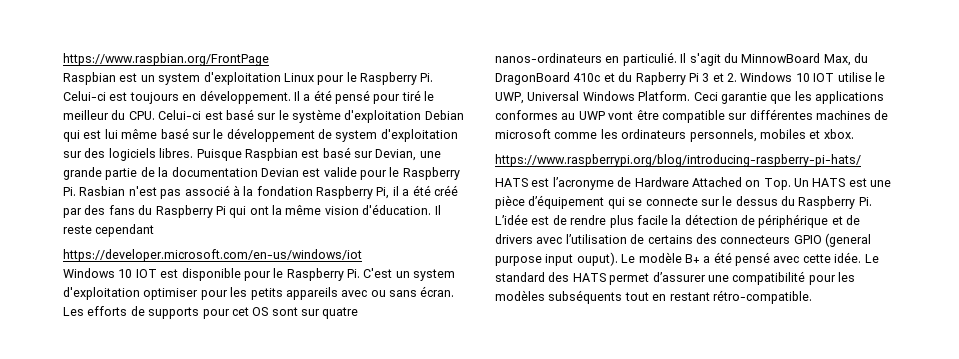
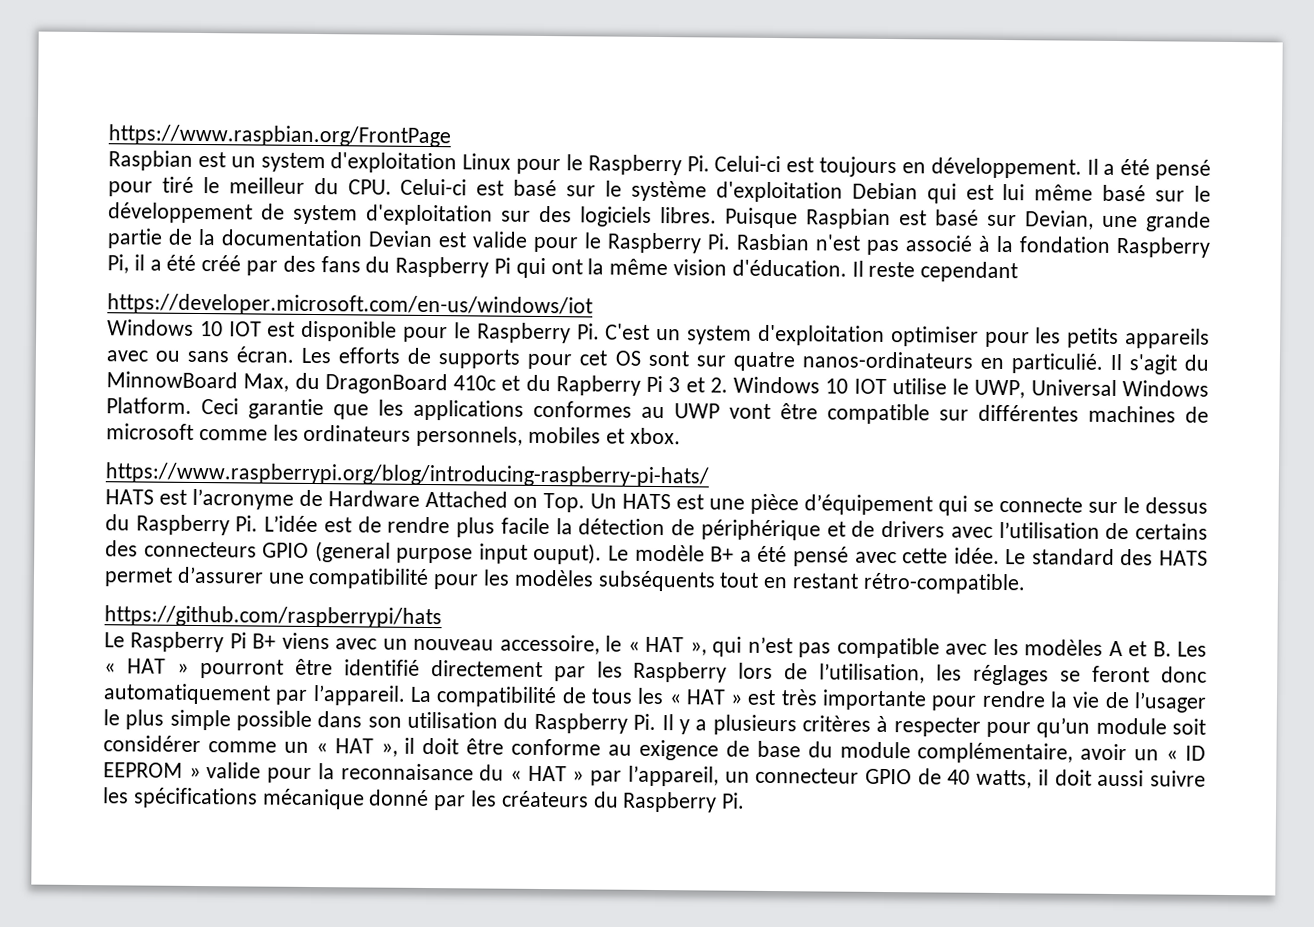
+ https://github.com/raspberrypi/hats
+ Le Raspberry Pi B+ viens avec un nouveau accessoire, le « HAT », qui n’est pas compatible avec les modèles A et B. Les « HAT » pourront être identifié directement par les Raspberry lors de l’utilisation, les réglages se feront donc automatiquement par l’appareil. La compatibilité de tous les « HAT » est très importante pour rendre la vie de l’usager le plus simple possible dans son utilisation du Raspberry Pi. Il y a plusieurs critères à respecter pour qu’un module soit considérer comme un « HAT », il doit être conforme au exigence de base du module complémentaire, avoir un « ID EEPROM » valide pour la reconnaisance du « HAT » par l’appareil, un connecteur GPIO de 40 watts, il doit aussi suivre les spécifications mécanique donné par les créateurs du Raspberry Pi.

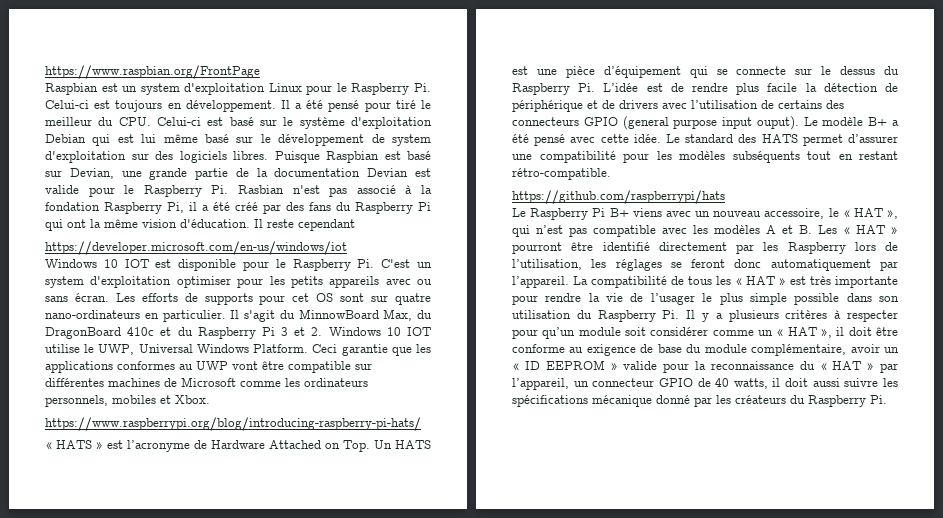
- Les efforts de supports pour cet OS sont sur quatre nanos-ordinateurs en particulié.
+ Les efforts de supports pour cet OS sont sur quatre nano-ordinateurs en particulier.
- Il s'agit du MinnowBoard Max, du DragonBoard 410c et du Rapberry Pi 3 et 2. Windows 10 IOT utilise le UWP, Universal Windows Platform.
+ Il s'agit du MinnowBoard Max, du DragonBoard 410c et du Raspberry Pi 3 et 2. Windows 10 IOT utilise le UWP, Universal Windows Platform.
- Ceci garantie que les applications conformes au UWP vont être compatible sur différentes machines de microsoft comme les ordinateurs personnels, mobiles et xbox.
+ Ceci garantie que les applications conformes au UWP vont être compatible sur différentes machines de Microsoft comme les ordinateurs personnels, mobiles et Xbox.
- HATS est l’acronyme de Hardware Attached on Top. Un HATS est une pièce d’équipement qui se connecte sur le dessus du Raspberry Pi. L’idée est de rendre plus facile la détection de périphérique et de drivers avec l’utilisation de certains des connecteurs GPIO (general purpose input ouput).
+ « HATS » est l’acronyme de Hardware Attached on Top. Un HATS est une pièce d’équipement qui se connecte sur le dessus du Raspberry Pi. L’idée est de rendre plus facile la détection de périphérique et de drivers avec l’utilisation de certains des connecteurs GPIO (general purpose input ouput).
- La compatibilité de tous les « HAT » est très importante pour rendre la vie de l’usager le plus simple possible dans son utilisation du Raspberry Pi. Il y a plusieurs critères à respecter pour qu’un module soit considérer comme un « HAT », il doit être conforme au exigence de base du module complémentaire, avoir un « ID EEPROM » valide pour la reconnaisance du « HAT » par l’appareil, un connecteur GPIO de 40 watts, il doit aussi suivre les spécifications mécanique donné par les créateurs du Raspberry Pi.
+ La compatibilité de tous les « HAT » est très importante pour rendre la vie de l’usager le plus simple possible dans son utilisation du Raspberry Pi. Il y a plusieurs critères à respecter pour qu’un module soit considérer comme un « HAT », il doit être conforme au exigence de base du module complémentaire, avoir un « ID EEPROM » valide pour la reconnaissance du « HAT » par l’appareil, un connecteur GPIO de 40 watts, il doit aussi suivre les spécifications mécanique donné par les créateurs du Raspberry Pi.

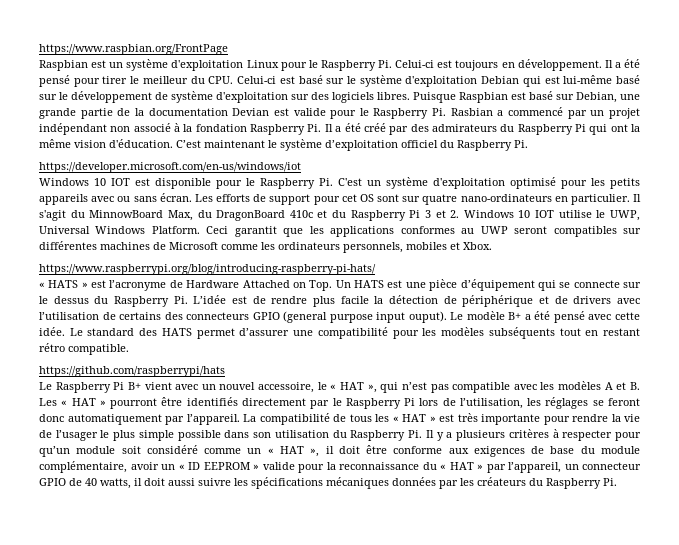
- Raspbian est un system d'exploitation Linux pour le Raspberry Pi. Celui-ci est toujours en développement.
+ Raspbian est un système d'exploitation Linux pour le Raspberry Pi. Celui-ci est toujours en développement.
- Il a été pensé pour tiré le meilleur du CPU. Celui-ci est basé sur le système d'exploitation Debian qui est lui même basé sur le développement de system d'exploitation sur des logiciels libres.
+ Il a été pensé pour tirer le meilleur du CPU. Celui-ci est basé sur le système d'exploitation Debian qui est lui-même basé sur le développement de système d'exploitation sur des logiciels libres.
- Puisque Raspbian est basé sur Devian, une grande partie de la documentation Devian est valide pour le Raspberry Pi. Rasbian n'est pas associé à la fondation Raspberry Pi, il a été créé par des fans du Raspberry Pi qui ont la même vision d'éducation.
+ Puisque Raspbian est basé sur Debian, une grande partie de la documentation Devian est valide pour le Raspberry Pi. Rasbian a commencé par un projet indépendant non associé à la fondation Raspberry Pi. Il a été créé par des admirateurs du Raspberry Pi qui ont la même vision d'éducation.
- Il reste cependant
+ C’est maintenant le système d’exploitation officiel du Raspberry Pi.
- Windows 10 IOT est disponible pour le Raspberry Pi. C'est un system d'exploitation optimiser pour les petits appareils avec ou sans écran.
+ Windows 10 IOT est disponible pour le Raspberry Pi. C'est un système d'exploitation optimisé pour les petits appareils avec ou sans écran.
- Les efforts de supports pour cet OS sont sur quatre nano-ordinateurs en particulier.
+ Les efforts de support pour cet OS sont sur quatre nano-ordinateurs en particulier.
- Ceci garantie que les applications conformes au UWP vont être compatible sur différentes machines de Microsoft comme les ordinateurs personnels, mobiles et Xbox.
+ Ceci garantit que les applications conformes au UWP seront compatibles sur différentes machines de Microsoft comme les ordinateurs personnels, mobiles et Xbox.
- Le standard des HATS permet d’assurer une compatibilité pour les modèles subséquents tout en restant rétro-compatible.
+ Le standard des HATS permet d’assurer une compatibilité pour les modèles subséquents tout en restant rétro compatible.
- Le Raspberry Pi B+ viens avec un nouveau accessoire, le « HAT », qui n’est pas compatible avec les modèles A et B. Les « HAT » pourront être identifié directement par les Raspberry lors de l’utilisation, les réglages se feront donc automatiquement par l’appareil.
+ Le Raspberry Pi B+ vient avec un nouvel accessoire, le « HAT », qui n’est pas compatible avec les modèles A et B. Les « HAT » pourront être identifiés directement par le Raspberry Pi lors de l’utilisation, les réglages se feront donc automatiquement par l’appareil.
- La compatibilité de tous les « HAT » est très importante pour rendre la vie de l’usager le plus simple possible dans son utilisation du Raspberry Pi. Il y a plusieurs critères à respecter pour qu’un module soit considérer comme un « HAT », il doit être conforme au exigence de base du module complémentaire, avoir un « ID EEPROM » valide pour la reconnaissance du « HAT » par l’appareil, un connecteur GPIO de 40 watts, il doit aussi suivre les spécifications mécanique donné par les créateurs du Raspberry Pi.
+ La compatibilité de tous les « HAT » est très importante pour rendre la vie de l’usager le plus simple possible dans son utilisation du Raspberry Pi. Il y a plusieurs critères à respecter pour qu’un module soit considéré comme un « HAT », il doit être conforme aux exigences de base du module complémentaire, avoir un « ID EEPROM » valide pour la reconnaissance du « HAT » par l’appareil, un connecteur GPIO de 40 watts, il doit aussi suivre les spécifications mécaniques données par les créateurs du Raspberry Pi.

